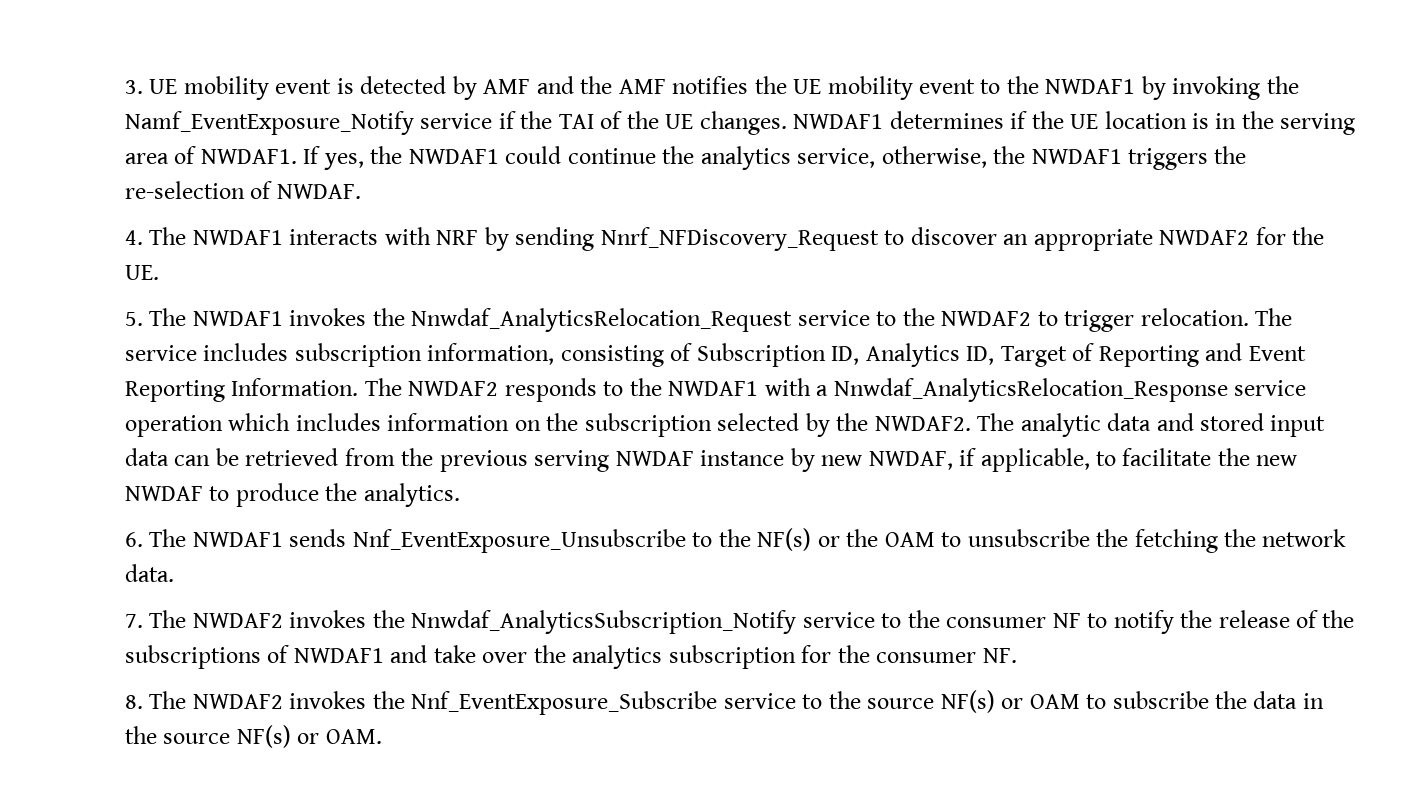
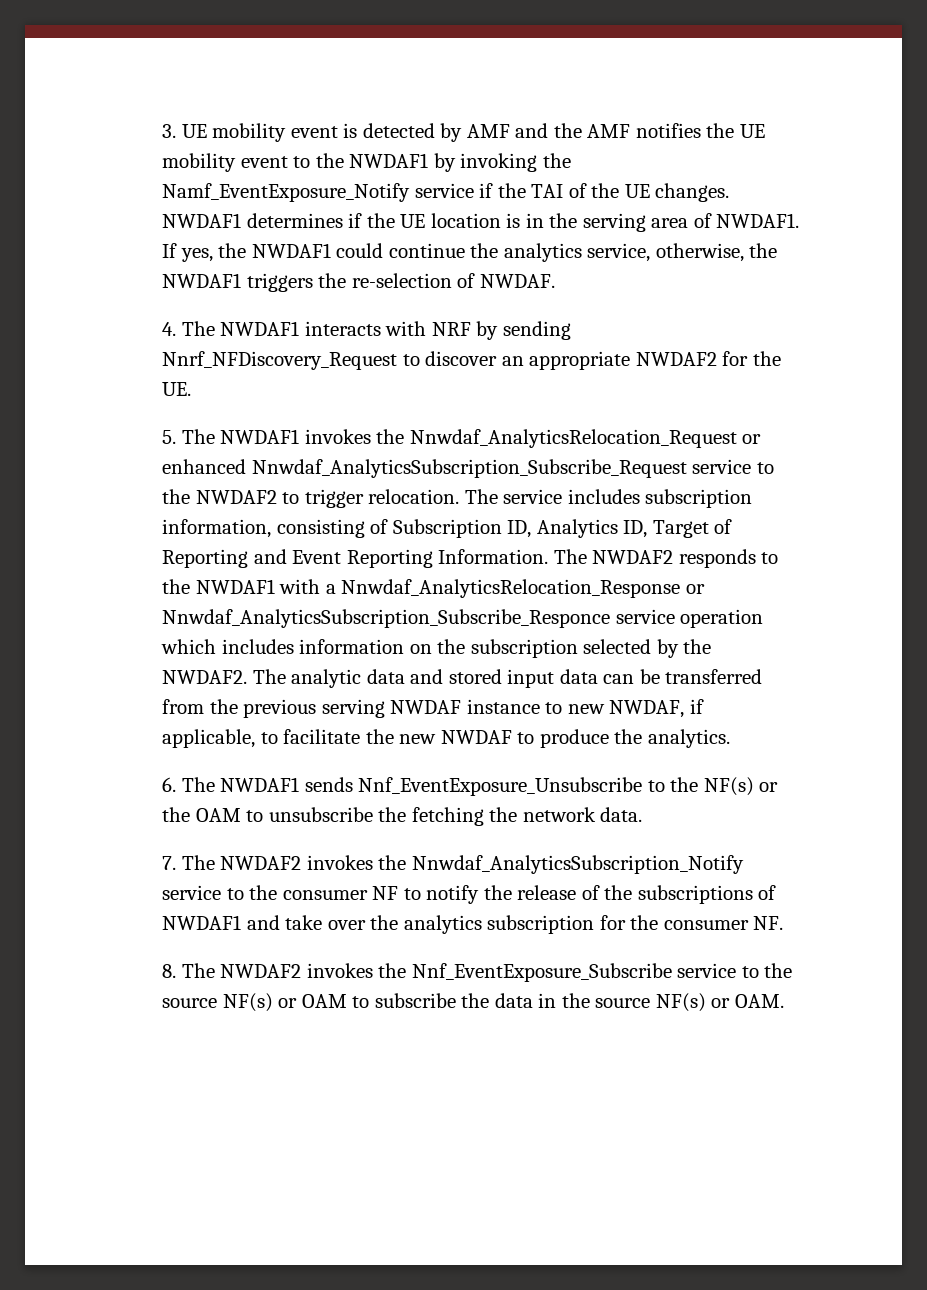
- 5. The NWDAF1 invokes the Nnwdaf_AnalyticsRelocation_Request service to the NWDAF2 to trigger relocation.
+ 5. The NWDAF1 invokes the Nnwdaf_AnalyticsRelocation_Request or enhanced Nnwdaf_AnalyticsSubscription_Subscribe_Request service to the NWDAF2 to trigger relocation.
- The NWDAF2 responds to the NWDAF1 with a Nnwdaf_AnalyticsRelocation_Response service operation which includes information on the subscription selected by the NWDAF2.
+ The NWDAF2 responds to the NWDAF1 with a Nnwdaf_AnalyticsRelocation_Response or Nnwdaf_AnalyticsSubscription_Subscribe_Responce service operation which includes information on the subscription selected by the NWDAF2.
- The analytic data and stored input data can be retrieved from the previous serving NWDAF instance by new NWDAF, if applicable, to facilitate the new NWDAF to produce the analytics.
+ The analytic data and stored input data can be transferred from the previous serving NWDAF instance to new NWDAF, if applicable, to facilitate the new NWDAF to produce the analytics.

